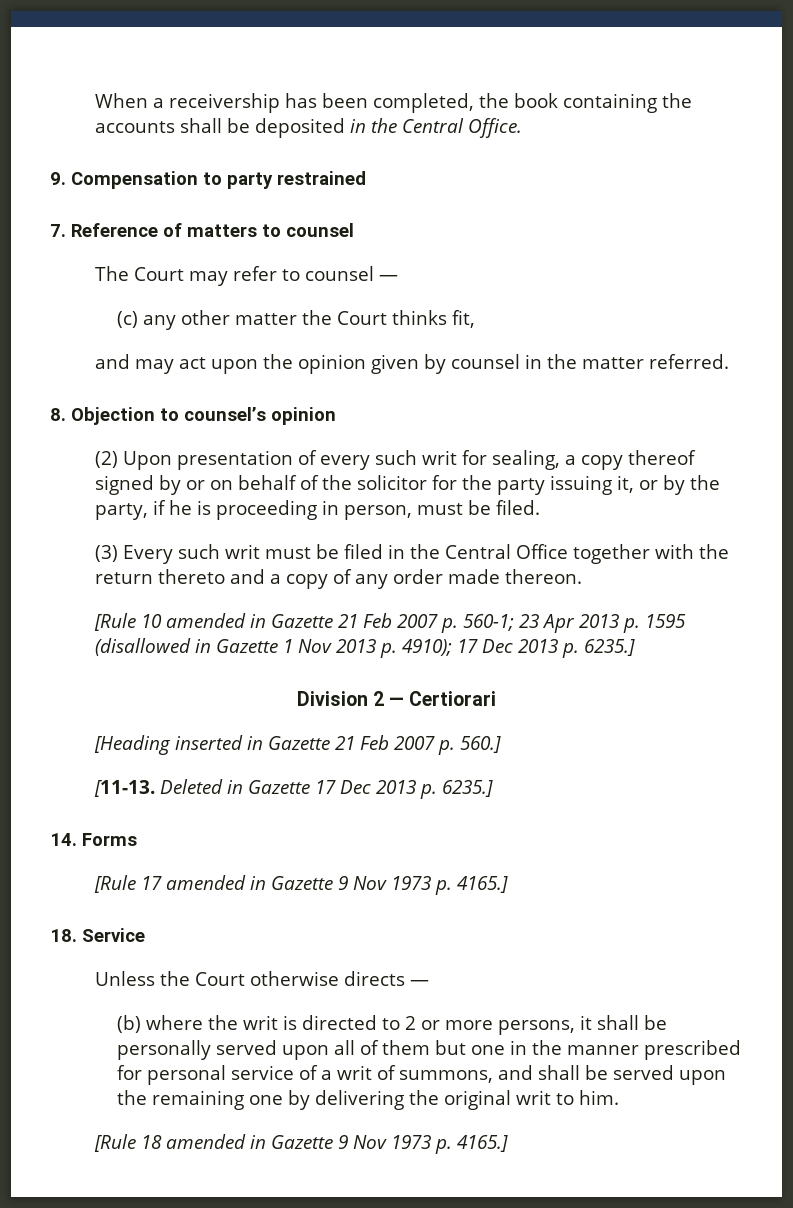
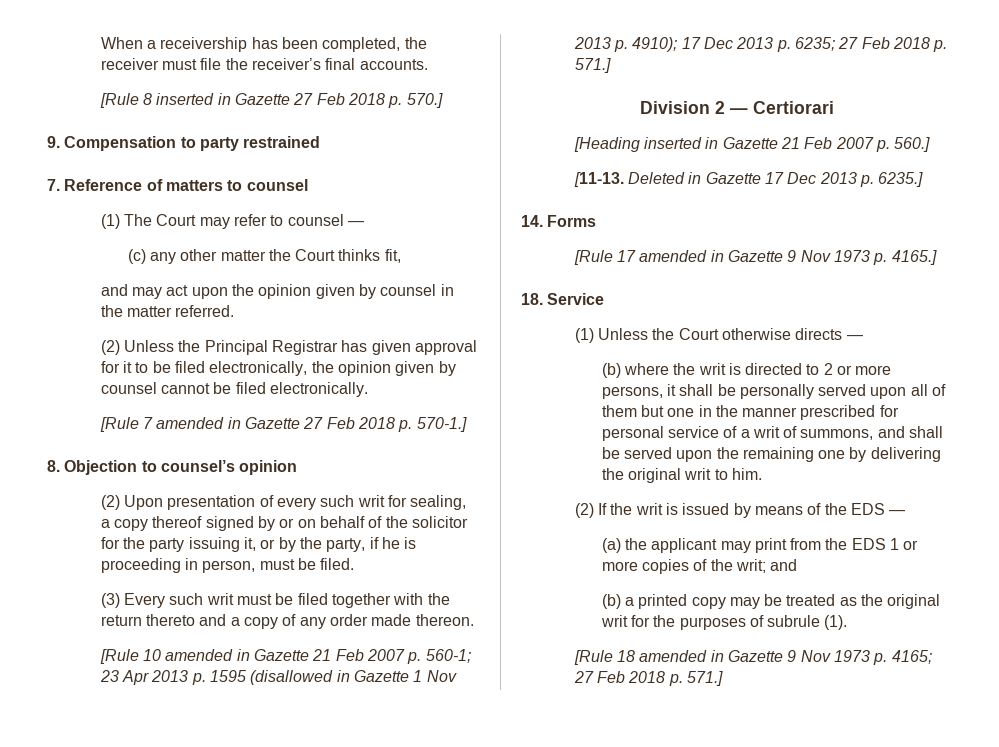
- When a receivership has been completed, the book containing the accounts shall be deposited in the Central Office.
+ When a receivership has been completed, the receiver must file the receiver’s final accounts.
+ [Rule 8 inserted in Gazette 27 Feb 2018 p. 570.]
- The Court may refer to counsel —
+ (1) The Court may refer to counsel —
+ (2) Unless the Principal Registrar has given approval for it to be filed electronically, the opinion given by counsel cannot be filed electronically.
+ [Rule 7 amended in Gazette 27 Feb 2018 p. 570-1.]
- (3) Every such writ must be filed in the Central Office together with the return thereto and a copy of any order made thereon.
+ (3) Every such writ must be filed together with the return thereto and a copy of any order made thereon.
- [Rule 10 amended in Gazette 21 Feb 2007 p. 560-1; 23 Apr 2013 p. 1595 (disallowed in Gazette 1 Nov 2013 p. 4910); 17 Dec 2013 p. 6235.]
+ [Rule 10 amended in Gazette 21 Feb 2007 p. 560-1; 23 Apr 2013 p. 1595 (disallowed in Gazette 1 Nov 2013 p. 4910); 17 Dec 2013 p. 6235; 27 Feb 2018 p. 571.]
- Unless the Court otherwise directs —
+ (1) Unless the Court otherwise directs —
+ (2) If the writ is issued by means of the EDS —
+ (a) the applicant may print from the EDS 1 or more copies of the writ; and
+ (b) a printed copy may be treated as the original writ for the purposes of subrule (1).
- [Rule 18 amended in Gazette 9 Nov 1973 p. 4165.]
+ [Rule 18 amended in Gazette 9 Nov 1973 p. 4165; 27 Feb 2018 p. 571.]

